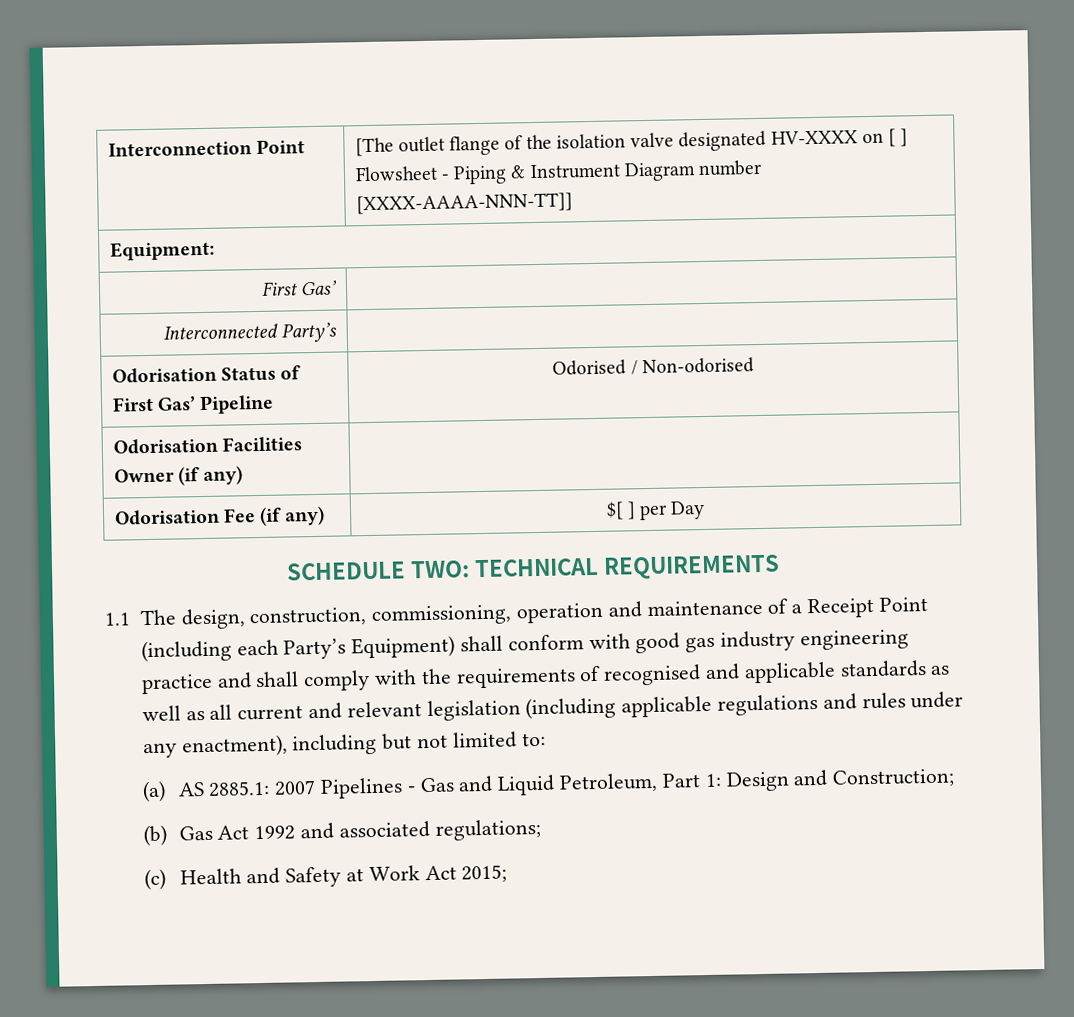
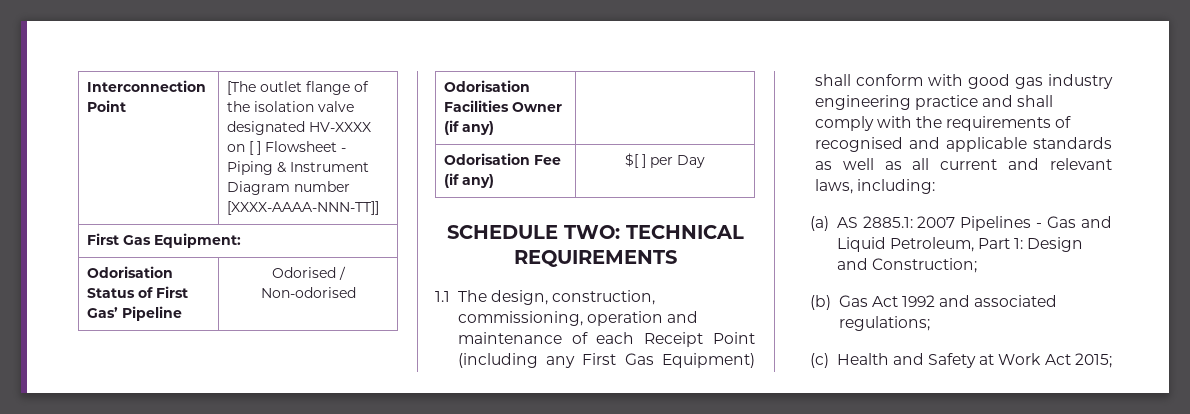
- Equipment:
+ First Gas Equipment:
- First Gas’ |
- Interconnected Party’s |
- 1.1 The design, construction, commissioning, operation and maintenance of a Receipt Point (including each Party’s Equipment) shall conform with good gas industry engineering practice and shall comply with the requirements of recognised and applicable standards as well as all current and relevant legislation (including applicable regulations and rules under any enactment), including but not limited to:
+ 1.1 The design, construction, commissioning, operation and maintenance of each Receipt Point (including any First Gas Equipment) shall conform with good gas industry engineering practice and shall comply with the requirements of recognised and applicable standards as well as all current and relevant laws, including:

